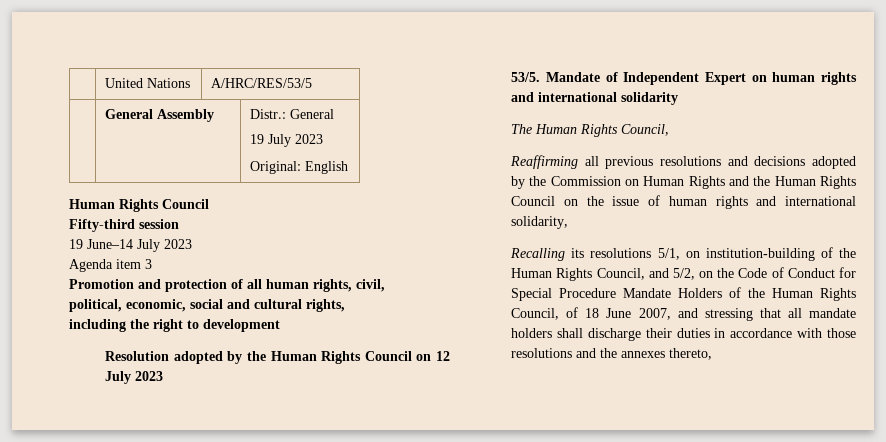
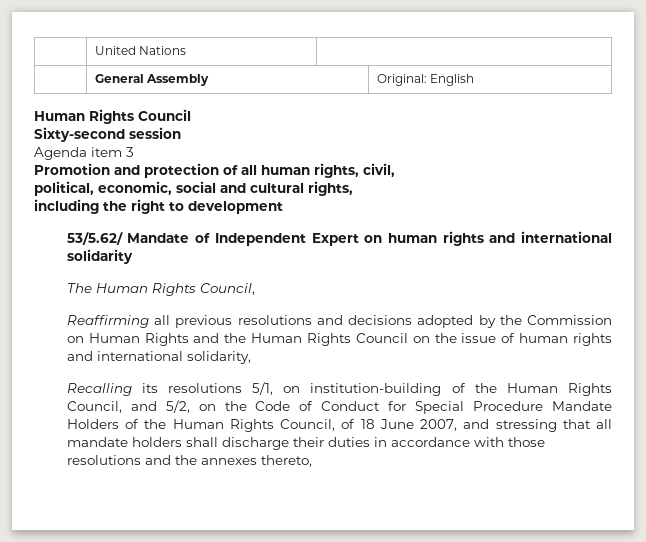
- | United Nations | A/HRC/RES/53/5
+ | United Nations |
- | General Assembly | Distr.: General
- 19 July 2023
- Original: English
+ | General Assembly | Original: English
- Fifty-third session
+ Sixty-second session
- 19 June–14 July 2023
- Resolution adopted by the Human Rights Council on 12 July 2023
- 53/5. Mandate of Independent Expert on human rights and international solidarity
+ 53/5.62/ Mandate of Independent Expert on human rights and international solidarity

